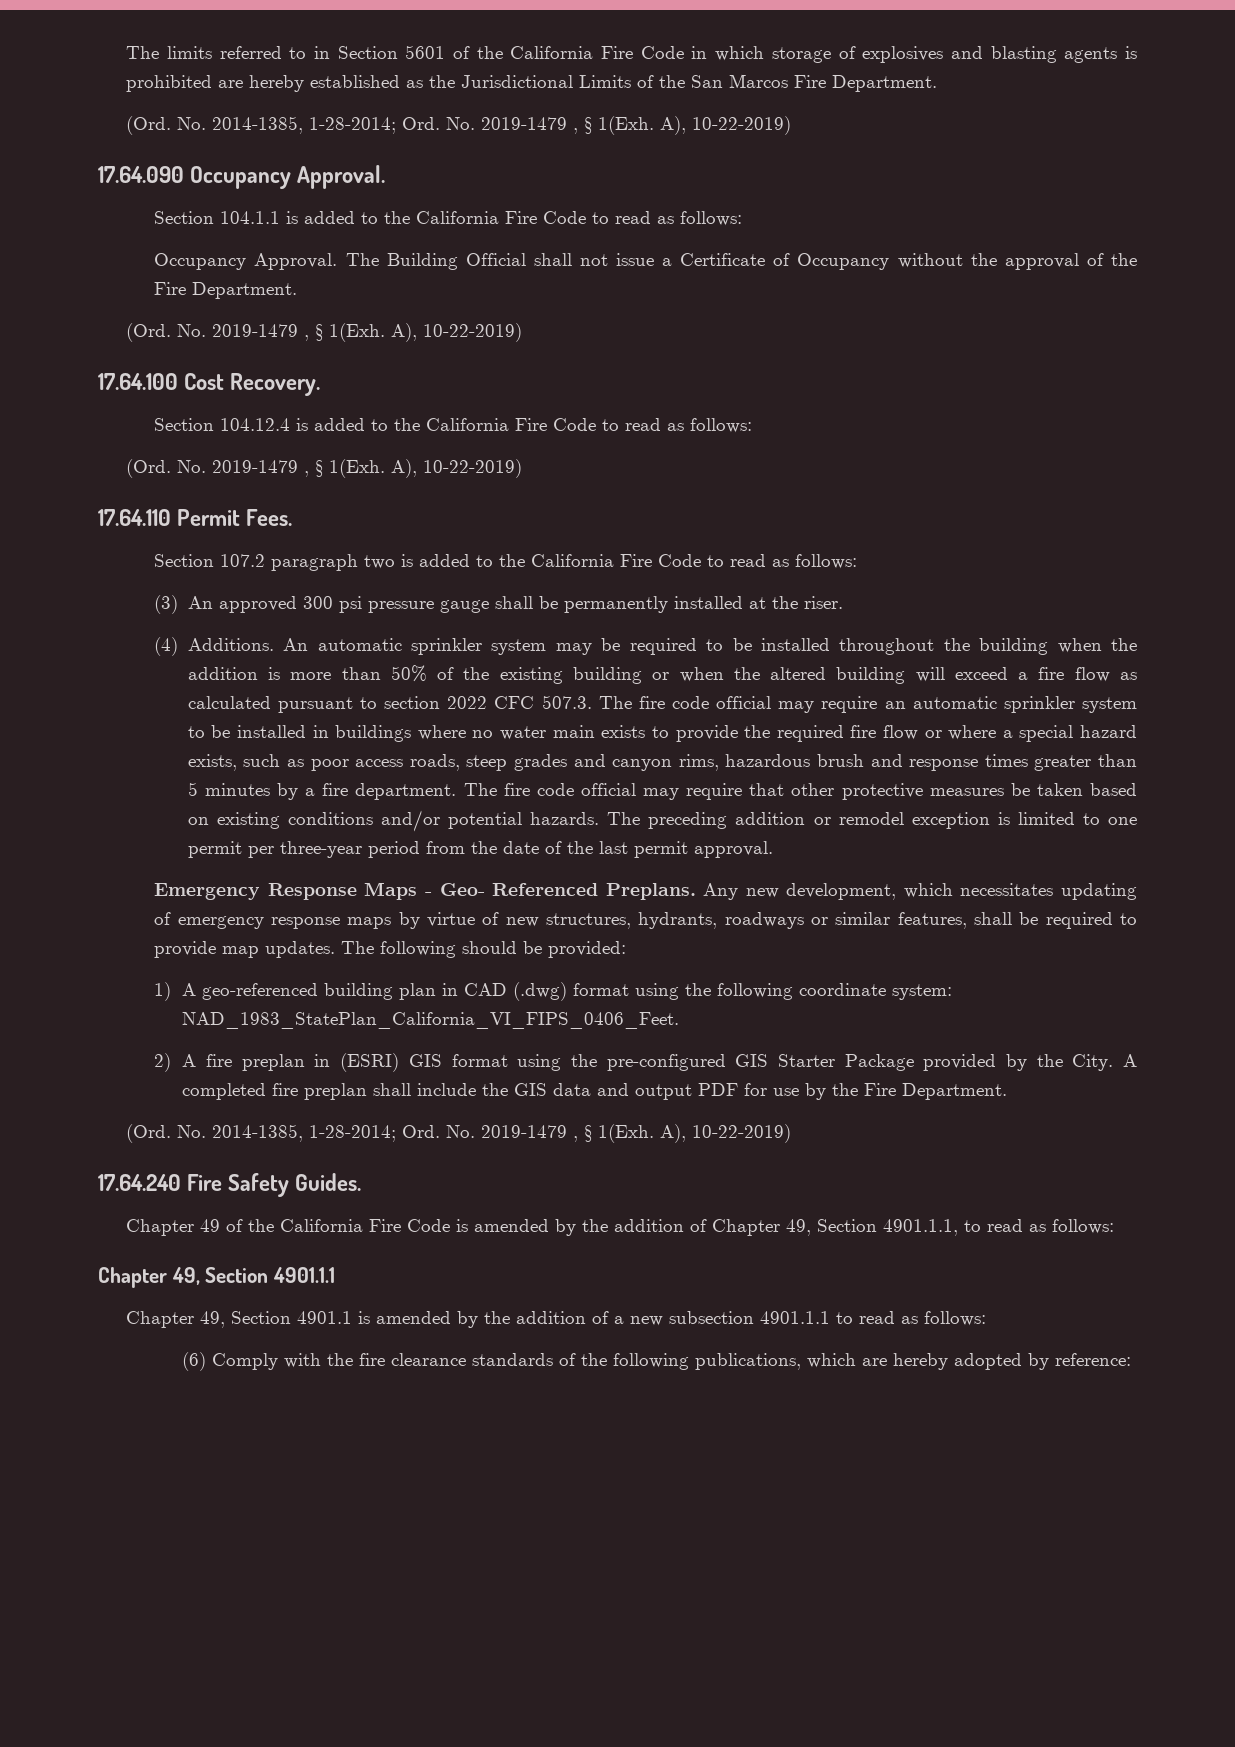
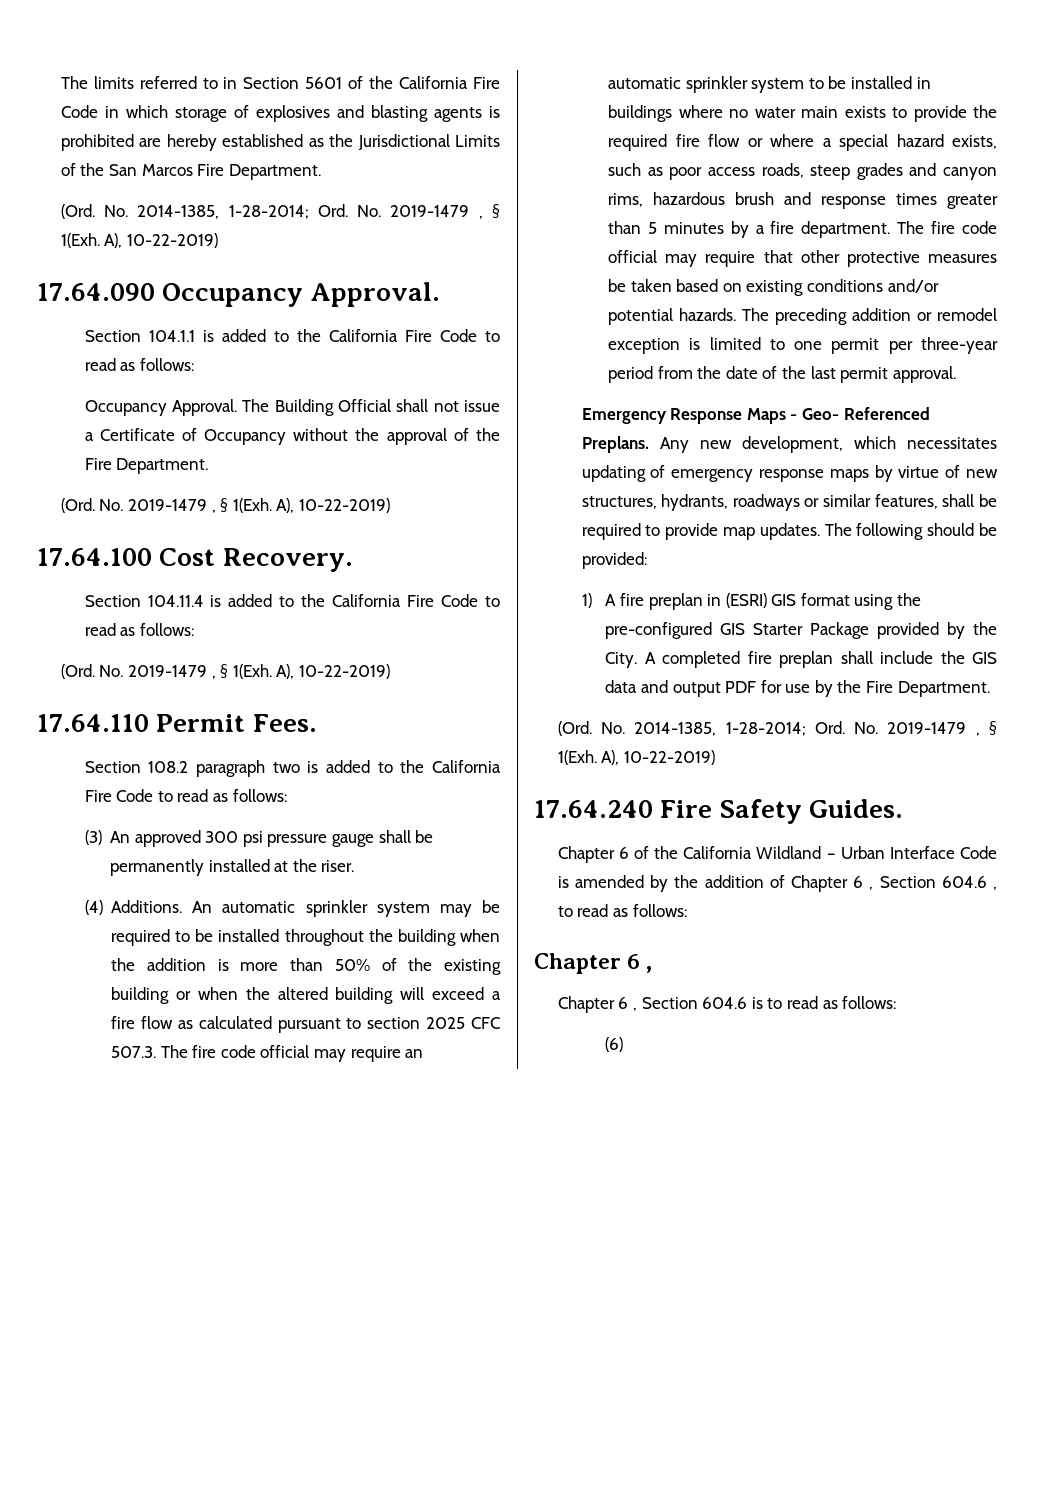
- Section 104.12.4 is added to the California Fire Code to read as follows:
+ Section 104.11.4 is added to the California Fire Code to read as follows:
- Section 107.2 paragraph two is added to the California Fire Code to read as follows:
+ Section 108.2 paragraph two is added to the California Fire Code to read as follows:
- An automatic sprinkler system may be required to be installed throughout the building when the addition is more than 50% of the existing building or when the altered building will exceed a fire flow as calculated pursuant to section 2022 CFC 507.3. The fire code official may require an automatic sprinkler system to be installed in buildings where no water main exists to provide the required fire flow or where a special hazard exists, such as poor access roads, steep grades and canyon rims, hazardous brush and response times greater than 5 minutes by a fire department.
+ An automatic sprinkler system may be required to be installed throughout the building when the addition is more than 50% of the existing building or when the altered building will exceed a fire flow as calculated pursuant to section 2025 CFC 507.3. The fire code official may require an automatic sprinkler system to be installed in buildings where no water main exists to provide the required fire flow or where a special hazard exists, such as poor access roads, steep grades and canyon rims, hazardous brush and response times greater than 5 minutes by a fire department.
- 1) A geo-referenced building plan in CAD (.dwg) format using the following coordinate system: NAD_1983_StatePlan_California_VI_FIPS_0406_Feet.
- 2) A fire preplan in (ESRI) GIS format using the pre-configured GIS Starter Package provided by the City.
+ 1) A fire preplan in (ESRI) GIS format using the pre-configured GIS Starter Package provided by the City.
- Chapter 49 of the California Fire Code is amended by the addition of Chapter 49, Section 4901.1.1, to read as follows:
- Chapter 49, Section 4901.1.1
- Chapter 49, Section 4901.1 is amended by the addition of a new subsection 4901.1.1 to read as follows:
+ Chapter 6 of the California Wildland – Urban Interface Code is amended by the addition of Chapter 6 , Section 604.6 , to read as follows:
+ Chapter 6 ,
+ Chapter 6 , Section 604.6 is to read as follows:
- (6) Comply with the fire clearance standards of the following publications, which are hereby adopted by reference:
+ (6)

